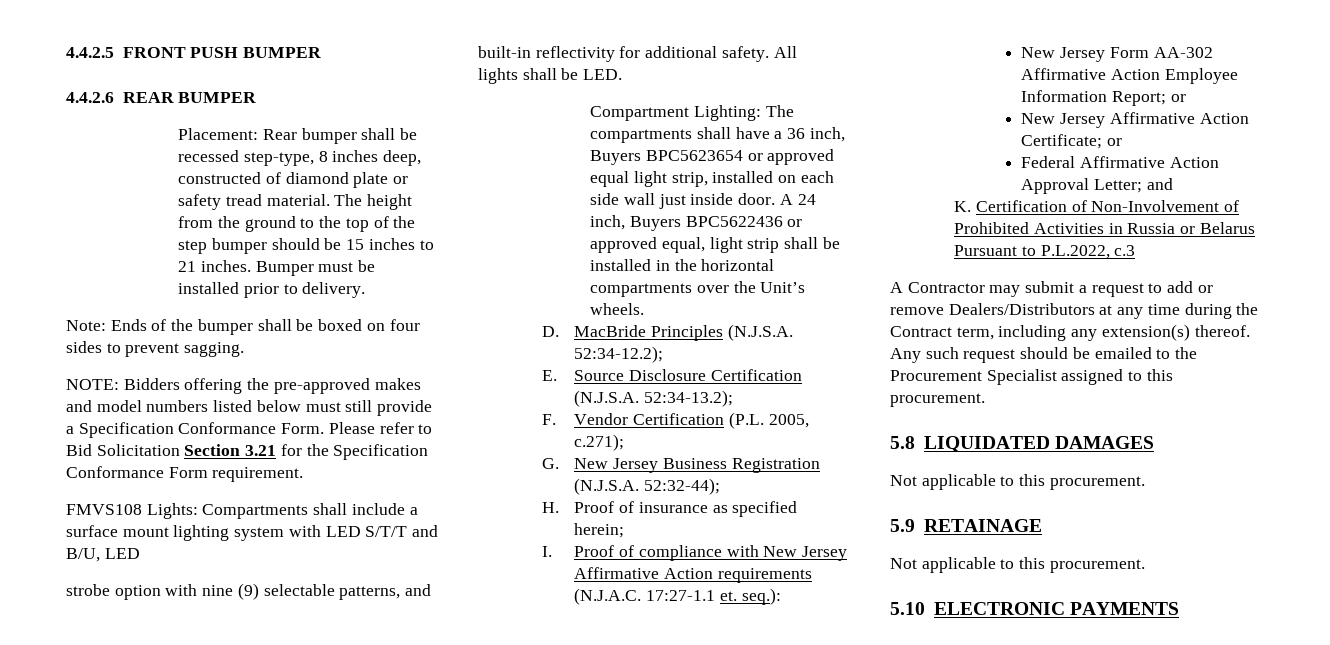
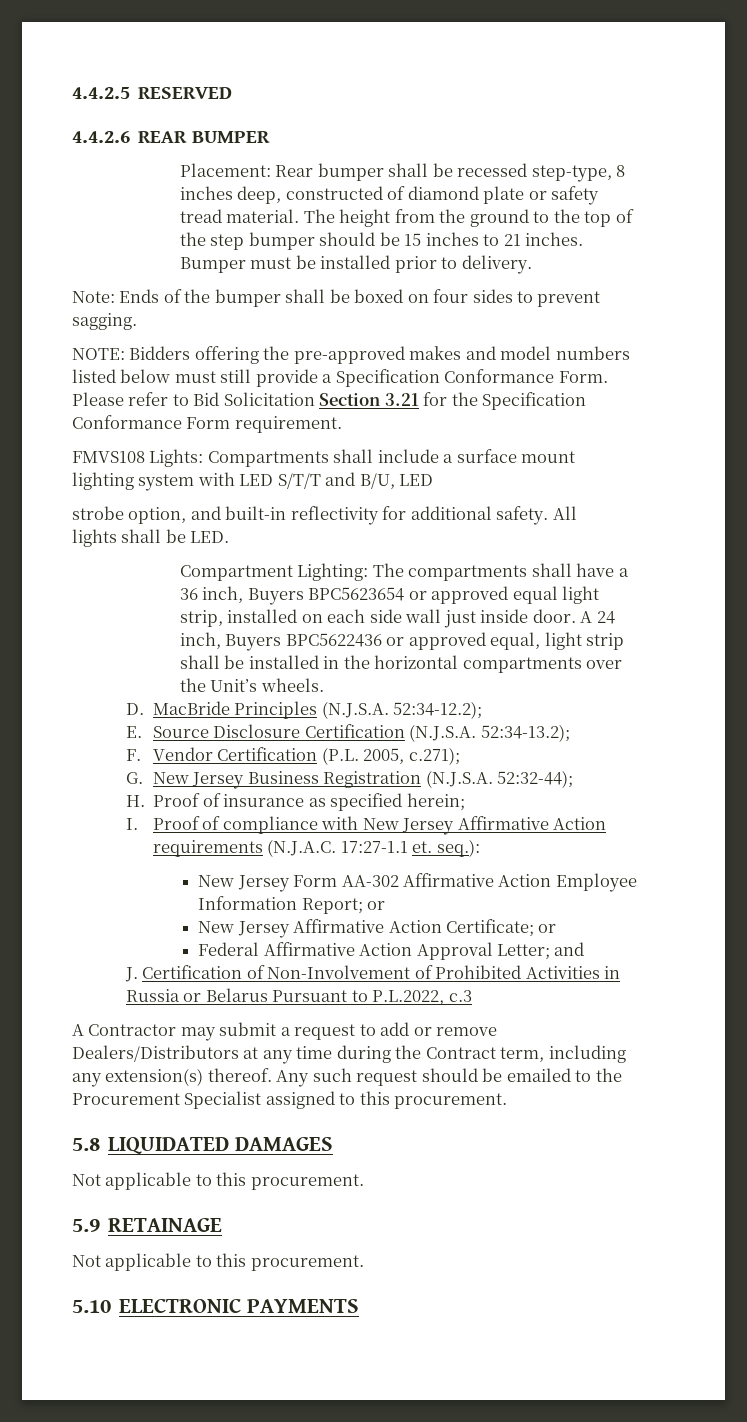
- 4.4.2.5 FRONT PUSH BUMPER
+ 4.4.2.5 RESERVED
- strobe option with nine (9) selectable patterns, and built-in reflectivity for additional safety.
+ strobe option, and built-in reflectivity for additional safety.
- K. Certification of Non-Involvement of Prohibited Activities in Russia or Belarus Pursuant to P.L.2022, c.3
+ J. Certification of Non-Involvement of Prohibited Activities in Russia or Belarus Pursuant to P.L.2022, c.3

